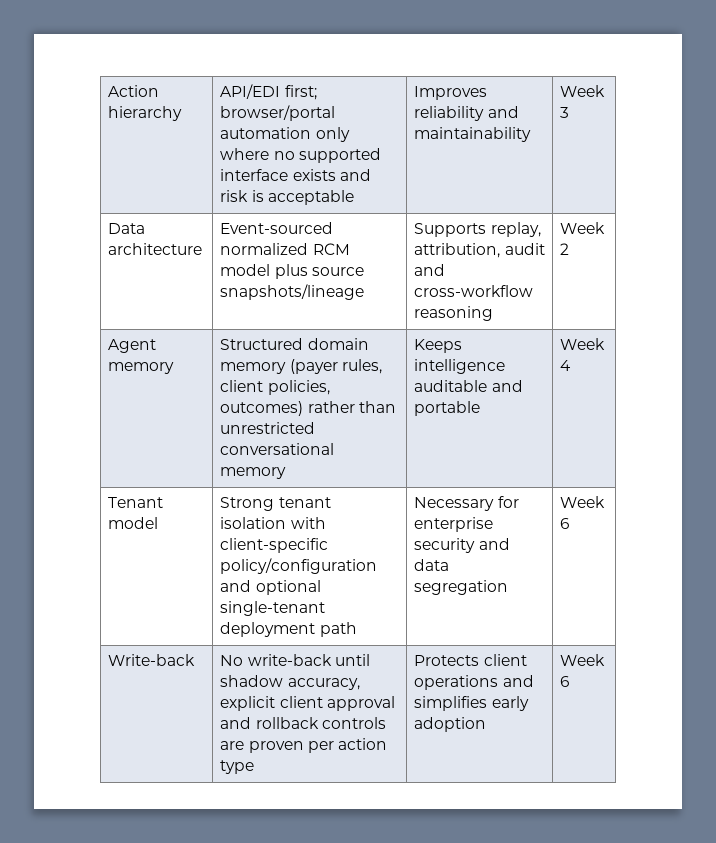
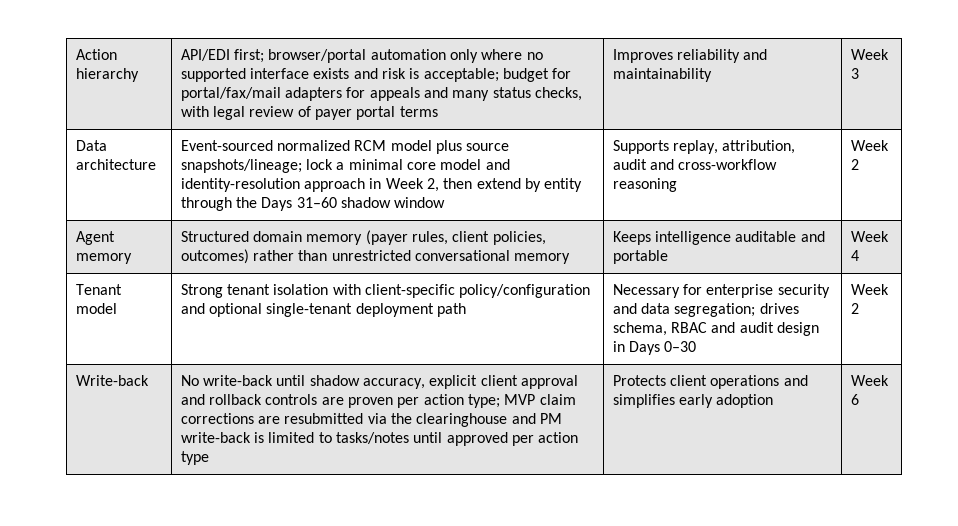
- Action hierarchy | API/EDI first; browser/portal automation only where no supported interface exists and risk is acceptable | Improves reliability and maintainability | Week 3
+ Action hierarchy | API/EDI first; browser/portal automation only where no supported interface exists and risk is acceptable; budget for portal/fax/mail adapters for appeals and many status checks, with legal review of payer portal terms | Improves reliability and maintainability | Week 3
- Data architecture | Event-sourced normalized RCM model plus source snapshots/lineage | Supports replay, attribution, audit and cross-workflow reasoning | Week 2
+ Data architecture | Event-sourced normalized RCM model plus source snapshots/lineage; lock a minimal core model and identity-resolution approach in Week 2, then extend by entity through the Days 31–60 shadow window | Supports replay, attribution, audit and cross-workflow reasoning | Week 2
- Tenant model | Strong tenant isolation with client-specific policy/configuration and optional single-tenant deployment path | Necessary for enterprise security and data segregation | Week 6
+ Tenant model | Strong tenant isolation with client-specific policy/configuration and optional single-tenant deployment path | Necessary for enterprise security and data segregation; drives schema, RBAC and audit design in Days 0–30 | Week 2
- No write-back until shadow accuracy, explicit client approval and rollback controls are proven per action type
+ No write-back until shadow accuracy, explicit client approval and rollback controls are proven per action type; MVP claim corrections are resubmitted via the clearinghouse and PM write-back is limited to tasks/notes until approved per action type

